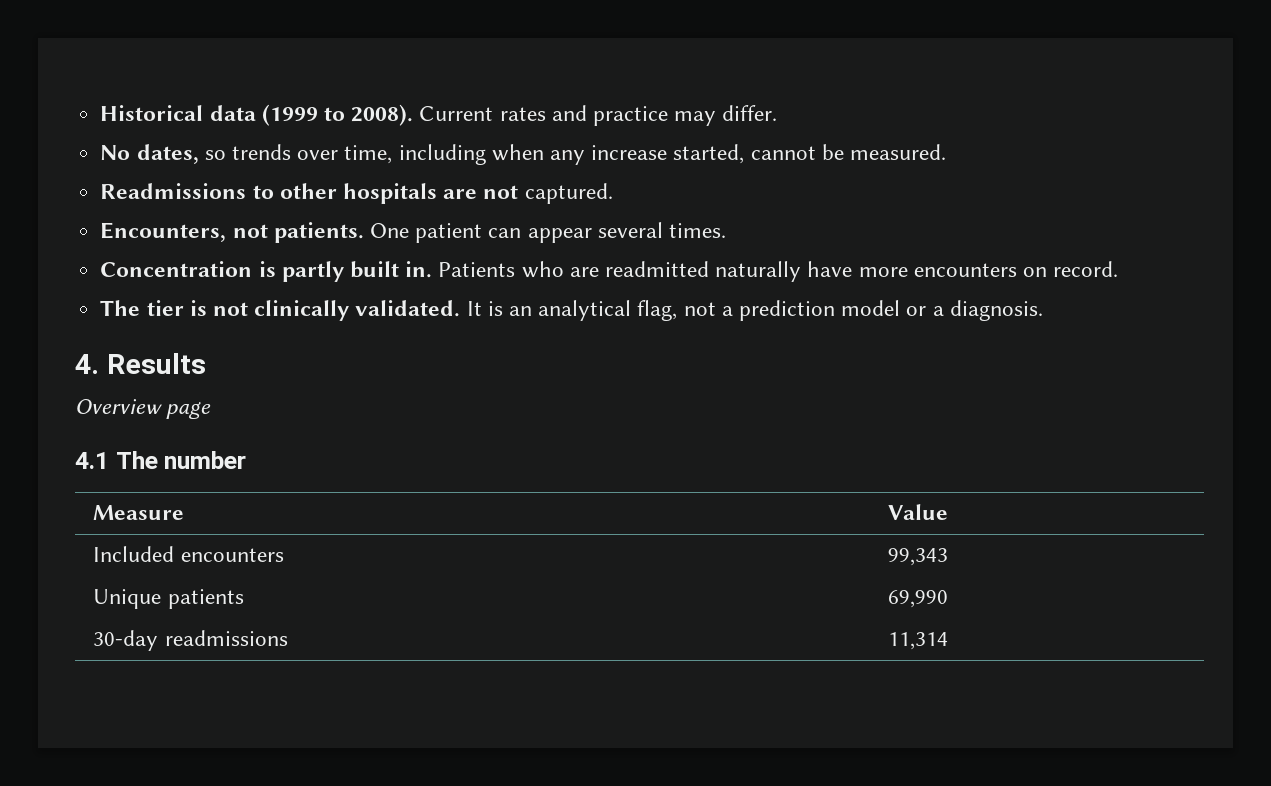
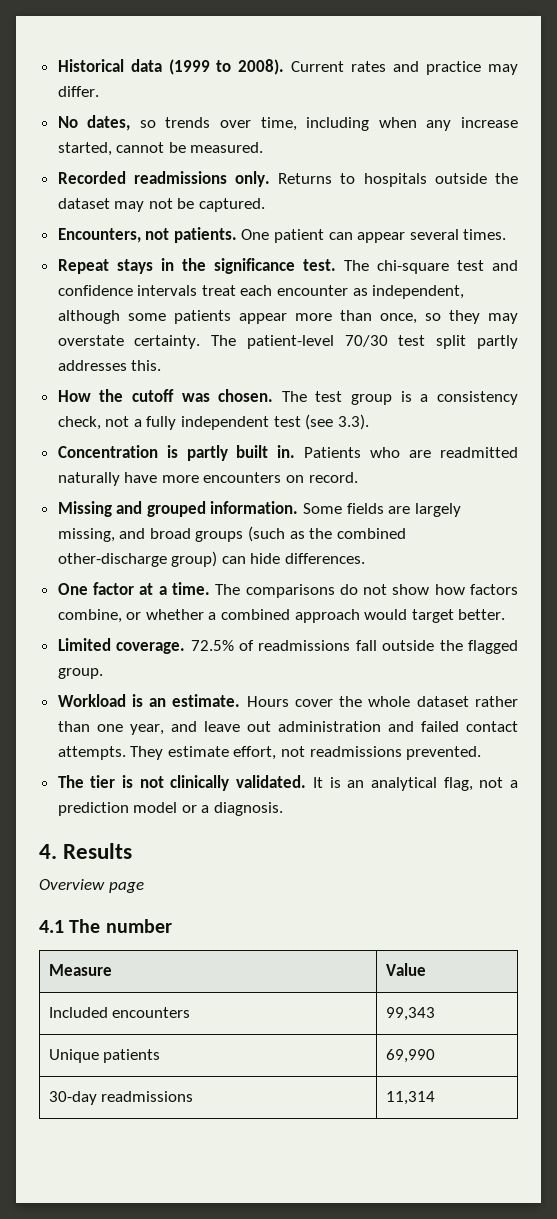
- Readmissions to other hospitals are not captured.
+ Recorded readmissions only. Returns to hospitals outside the dataset may not be captured.
+ Repeat stays in the significance test. The chi-square test and confidence intervals treat each encounter as independent, although some patients appear more than once, so they may overstate certainty. The patient-level 70/30 test split partly addresses this.
+ How the cutoff was chosen. The test group is a consistency check, not a fully independent test (see 3.3).
+ Missing and grouped information. Some fields are largely missing, and broad groups (such as the combined other-discharge group) can hide differences.
+ One factor at a time. The comparisons do not show how factors combine, or whether a combined approach would target better.
+ Limited coverage. 72.5% of readmissions fall outside the flagged group.
+ Workload is an estimate. Hours cover the whole dataset rather than one year, and leave out administration and failed contact attempts. They estimate effort, not readmissions prevented.

